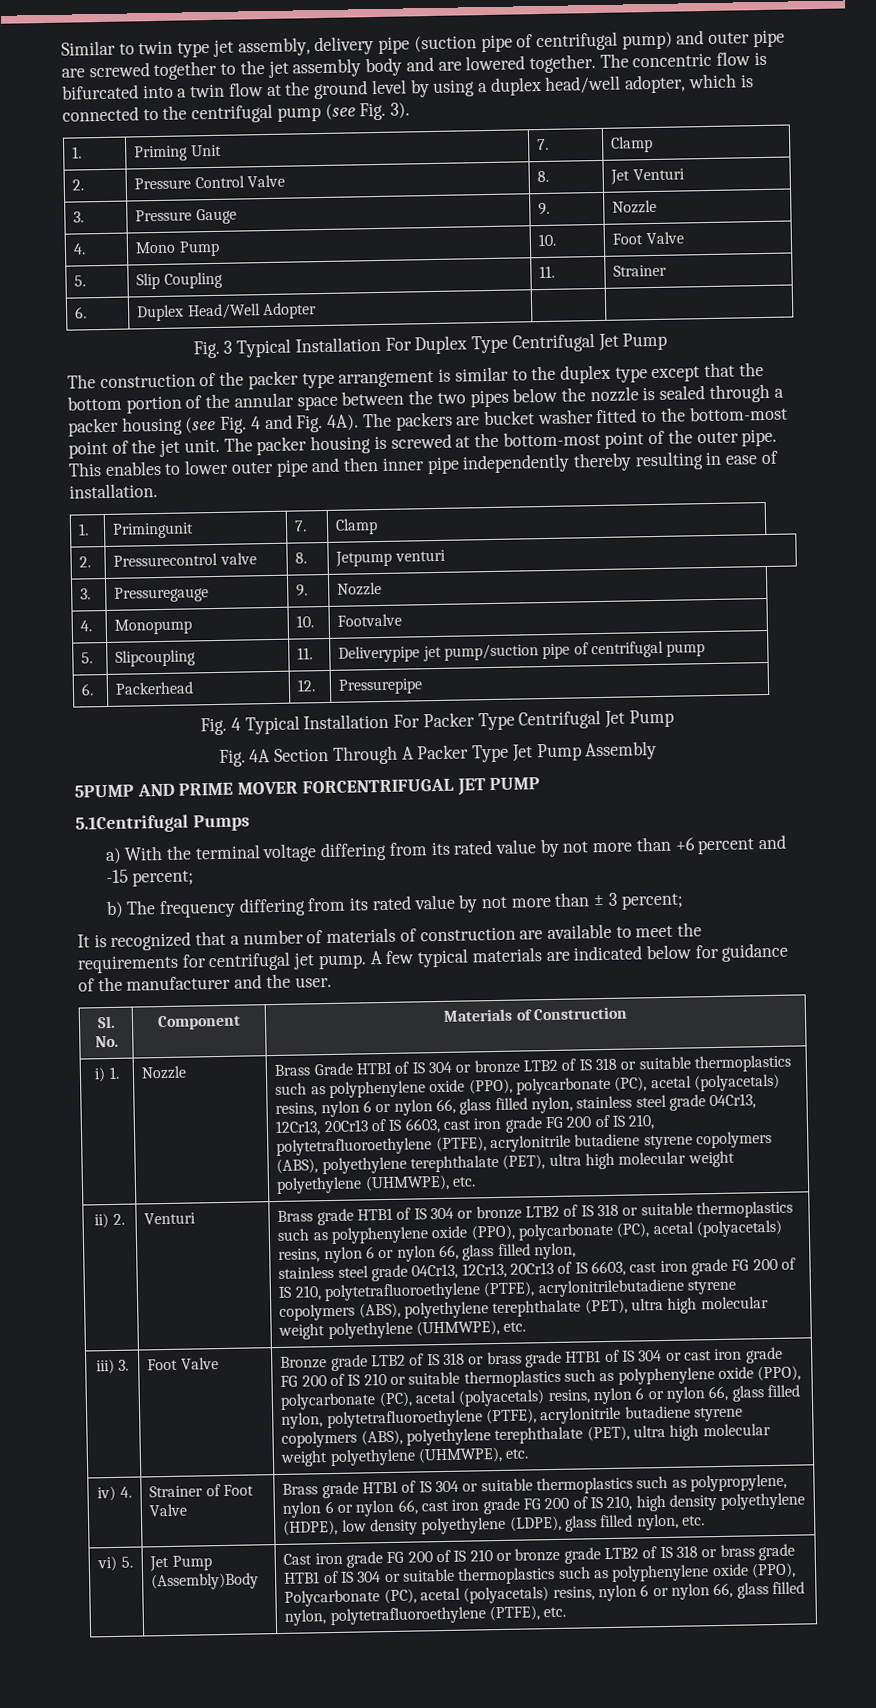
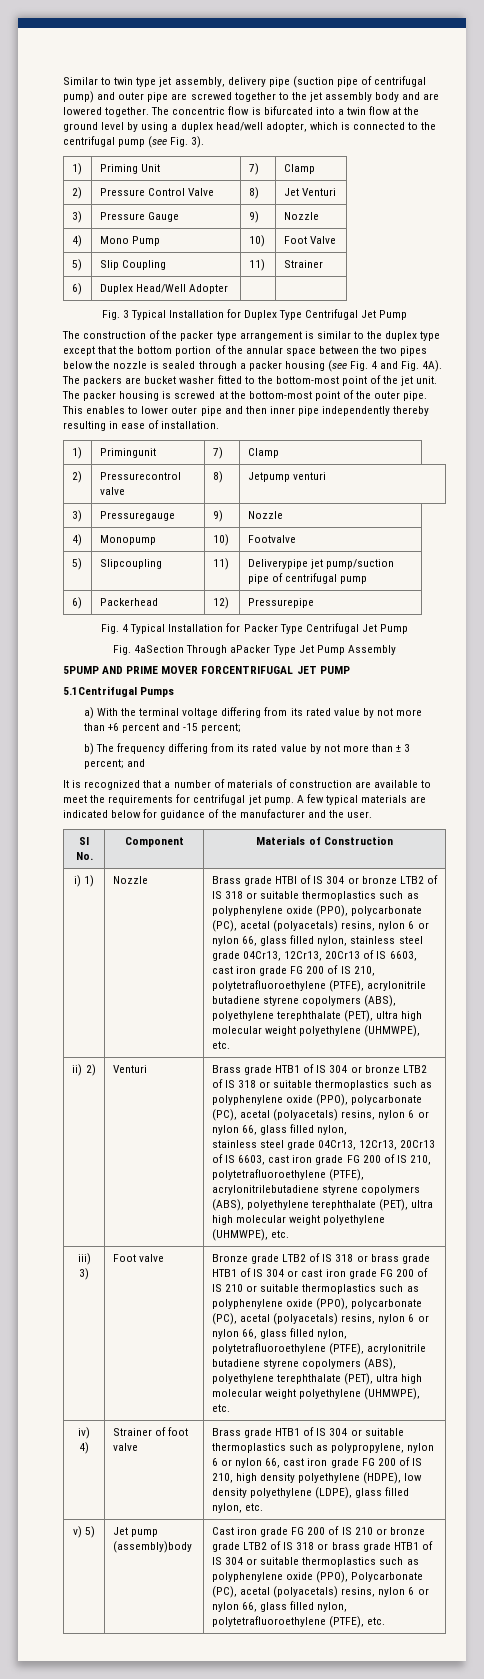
- 1. | Priming Unit | 7. | Clamp
- 2. | Pressure Control Valve | 8. | Jet Venturi
+ 1) | Priming Unit | 7) | Clamp
+ 2) | Pressure Control Valve | 8) | Jet Venturi
- 3. | Pressure Gauge | 9. | Nozzle
- 4. | Mono Pump | 10. | Foot Valve
+ 3) | Pressure Gauge | 9) | Nozzle
+ 4) | Mono Pump | 10) | Foot Valve
- 5. | Slip Coupling | 11. | Strainer
+ 5) | Slip Coupling | 11) | Strainer
- 6. | Duplex Head/Well Adopter | |
+ 6) | Duplex Head/Well Adopter | |
- Fig. 3 Typical Installation For Duplex Type Centrifugal Jet Pump
+ Fig. 3 Typical Installation for Duplex Type Centrifugal Jet Pump
- 1. | Primingunit | 7. | Clamp
- 2. | Pressurecontrol valve | 8. | Jetpump venturi
+ 1) | Primingunit | 7) | Clamp
+ 2) | Pressurecontrol valve | 8) | Jetpump venturi
- 3. | Pressuregauge | 9. | Nozzle
- 4. | Monopump | 10. | Footvalve
+ 3) | Pressuregauge | 9) | Nozzle
+ 4) | Monopump | 10) | Footvalve
- 5. | Slipcoupling | 11. | Deliverypipe jet pump/suction pipe of centrifugal pump
+ 5) | Slipcoupling | 11) | Deliverypipe jet pump/suction pipe of centrifugal pump
- 6. | Packerhead | 12. | Pressurepipe
+ 6) | Packerhead | 12) | Pressurepipe
- Fig. 4 Typical Installation For Packer Type Centrifugal Jet Pump
+ Fig. 4 Typical Installation for Packer Type Centrifugal Jet Pump
- Fig. 4A Section Through A Packer Type Jet Pump Assembly
+ Fig. 4aSection Through aPacker Type Jet Pump Assembly
- b) The frequency differing from its rated value by not more than ± 3 percent;
+ b) The frequency differing from its rated value by not more than ± 3 percent; and
- Sl. No. | Component | Materials of Construction
+ Sl No. | Component | Materials of Construction
- i) 1.
+ i) 1)
- Brass Grade HTBI of IS 304 or bronze LTB2 of IS 318 or suitable thermoplastics such as polyphenylene oxide (PPO), polycarbonate (PC), acetal (polyacetals) resins, nylon 6 or nylon 66, glass filled nylon, stainless steel grade 04Cr13, 12Cr13, 20Cr13 of IS 6603, cast iron grade FG 200 of IS 210, polytetrafluoroethylene (PTFE), acrylonitrile butadiene styrene copolymers (ABS), polyethylene terephthalate (PET), ultra high molecular weight polyethylene (UHMWPE), etc.
+ Brass grade HTBI of IS 304 or bronze LTB2 of IS 318 or suitable thermoplastics such as polyphenylene oxide (PPO), polycarbonate (PC), acetal (polyacetals) resins, nylon 6 or nylon 66, glass filled nylon, stainless steel grade 04Cr13, 12Cr13, 20Cr13 of IS 6603, cast iron grade FG 200 of IS 210, polytetrafluoroethylene (PTFE), acrylonitrile butadiene styrene copolymers (ABS), polyethylene terephthalate (PET), ultra high molecular weight polyethylene (UHMWPE), etc.
- ii) 2.
+ ii) 2)
- iii) 3. | Foot Valve
+ iii) 3) | Foot valve
- iv) 4.
+ iv) 4)
- Strainer of Foot Valve
+ Strainer of foot valve
- vi) 5. | Jet Pump (Assembly)Body
+ v) 5) | Jet pump (assembly)body

